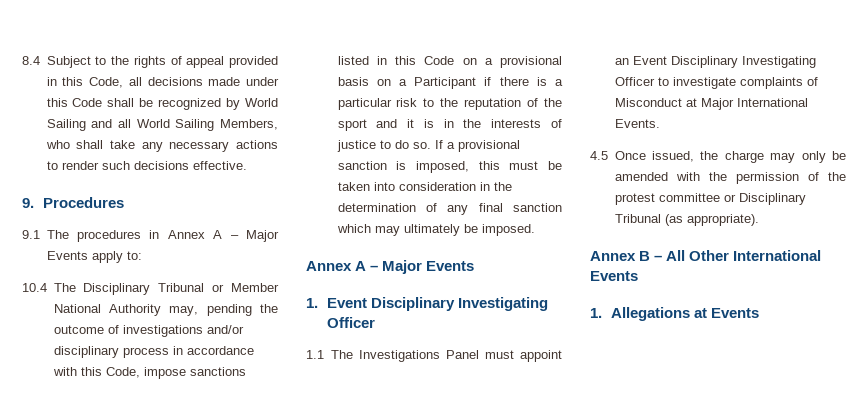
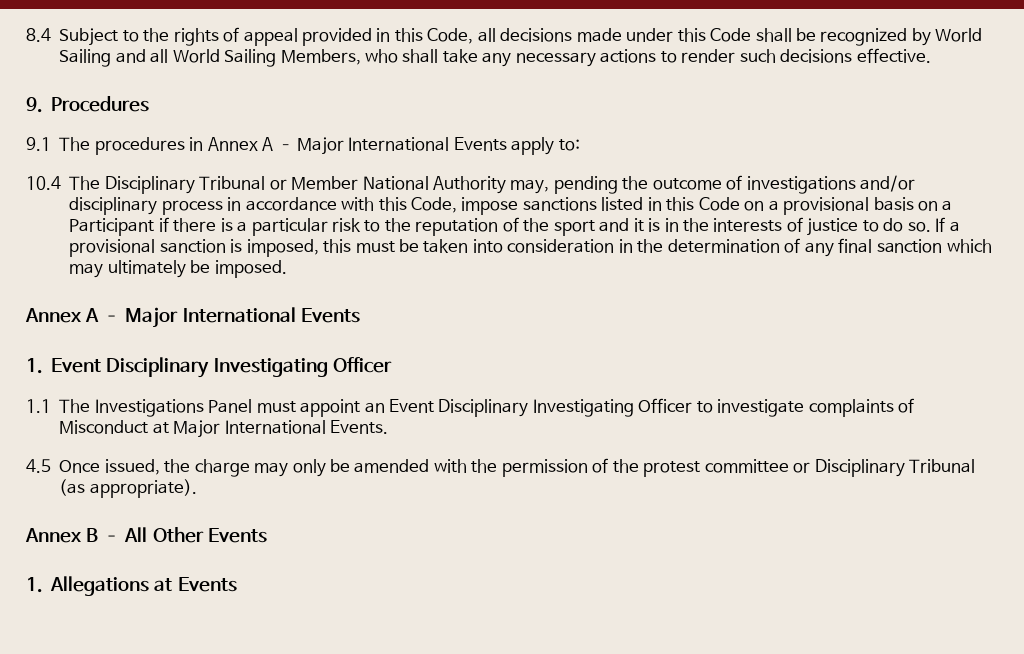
- 9.1 The procedures in Annex A – Major Events apply to:
+ 9.1 The procedures in Annex A – Major International Events apply to:
  If a provisional sanction is imposed, this must be taken into consideration in the determination of any final sanction which may ultimately be imposed.
- Annex A – Major Events
+ Annex A – Major International Events
- Annex B – All Other International Events
+ Annex B – All Other Events

